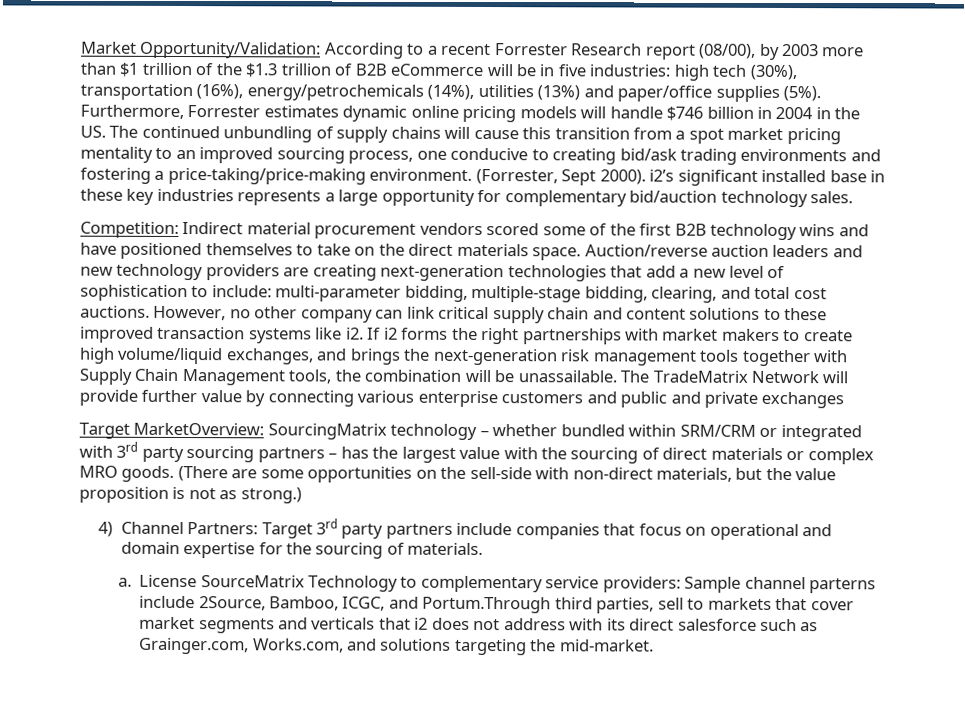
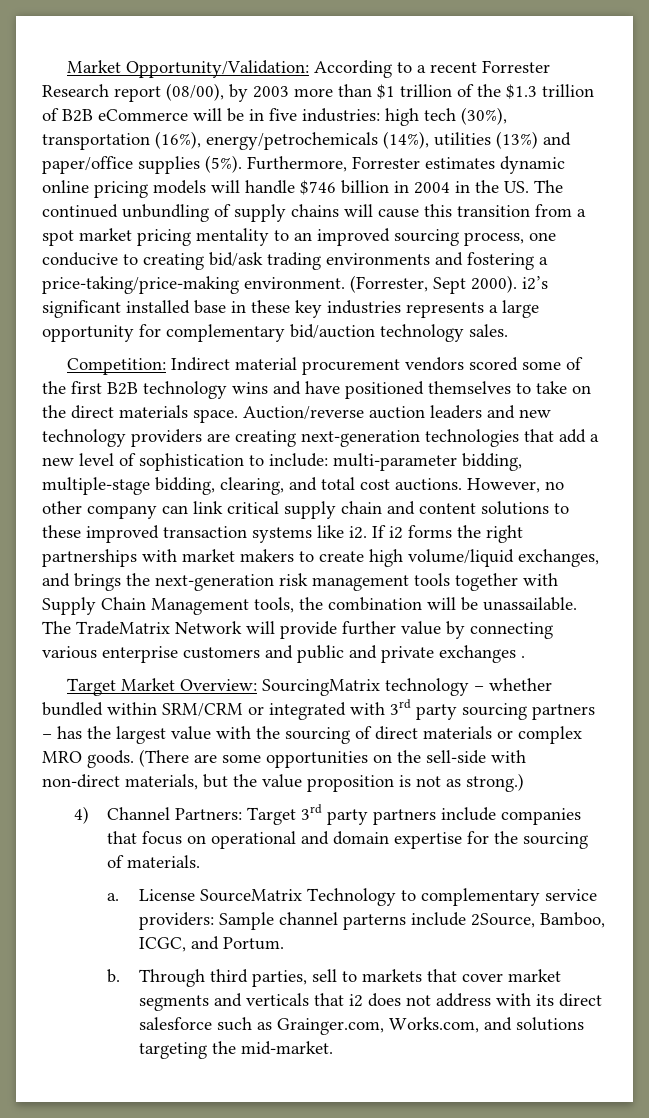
- The TradeMatrix Network will provide further value by connecting various enterprise customers and public and private exchanges
- Target MarketOverview: SourcingMatrix technology – whether bundled within SRM/CRM or integrated with 3rd party sourcing partners – has the largest value with the sourcing of direct materials or complex MRO goods.
+ The TradeMatrix Network will provide further value by connecting various enterprise customers and public and private exchanges .
+ Target Market Overview: SourcingMatrix technology – whether bundled within SRM/CRM or integrated with 3rd party sourcing partners – has the largest value with the sourcing of direct materials or complex MRO goods.
- License SourceMatrix Technology to complementary service providers: Sample channel parterns include 2Source, Bamboo, ICGC, and Portum.Through third parties, sell to markets that cover market segments and verticals that i2 does not address with its direct salesforce such as Grainger.com, Works.com, and solutions targeting the mid-market.
+ License SourceMatrix Technology to complementary service providers: Sample channel parterns include 2Source, Bamboo, ICGC, and Portum.
+ b. Through third parties, sell to markets that cover market segments and verticals that i2 does not address with its direct salesforce such as Grainger.com, Works.com, and solutions targeting the mid-market.

